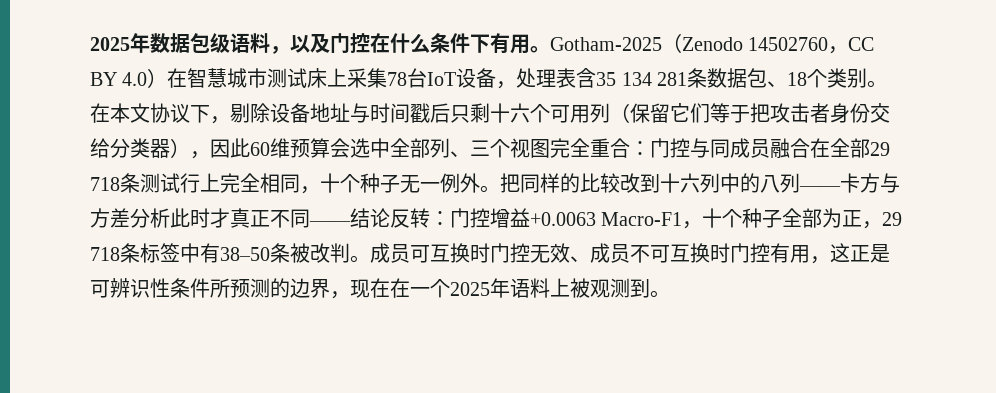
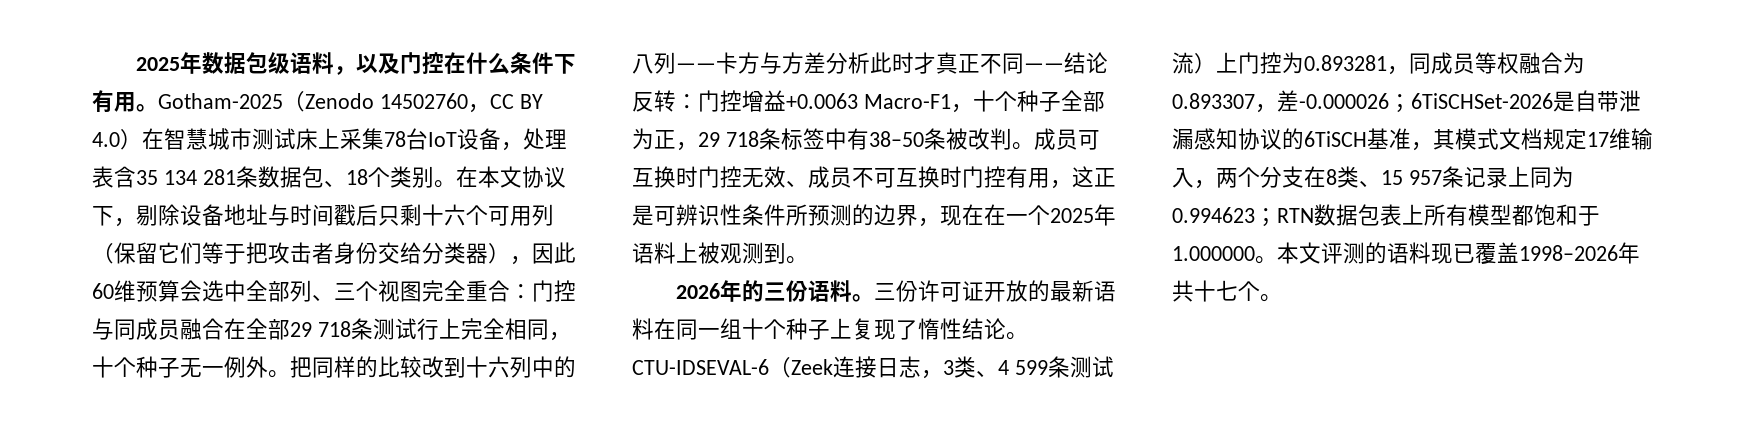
+ 2026年的三份语料。三份许可证开放的最新语料在同一组十个种子上复现了惰性结论。CTU-IDSEVAL-6（Zeek连接日志，3类、4 599条测试流）上门控为0.893281，同成员等权融合为0.893307，差-0.000026；6TiSCHSet-2026是自带泄漏感知协议的6TiSCH基准，其模式文档规定17维输入，两个分支在8类、15 957条记录上同为0.994623；RTN数据包表上所有模型都饱和于1.000000。本文评测的语料现已覆盖1998–2026年共十七个。

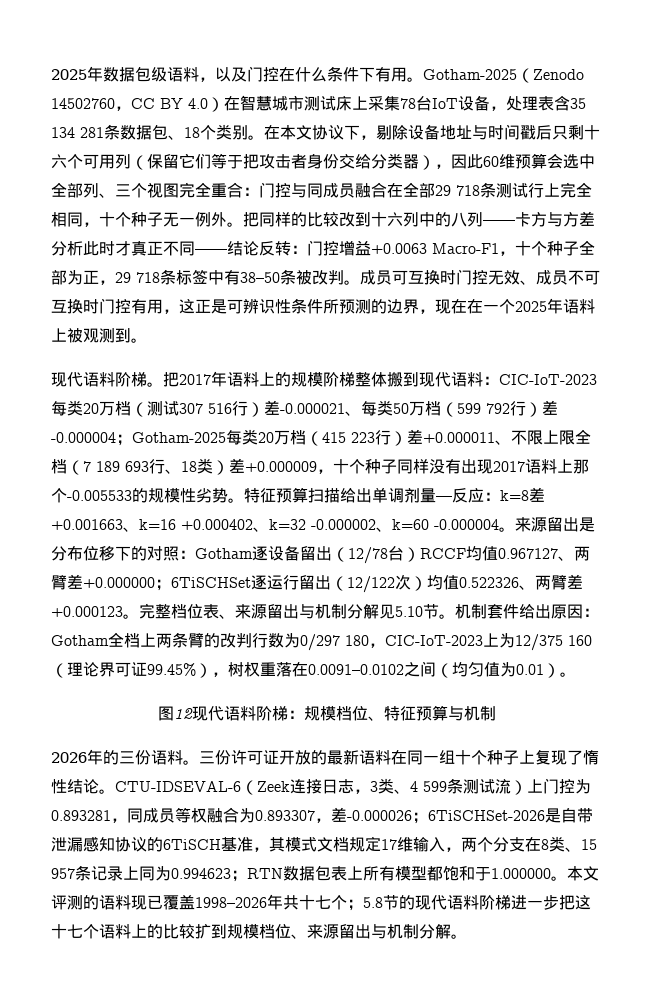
+ 现代语料阶梯。把2017年语料上的规模阶梯整体搬到现代语料：CIC-IoT-2023每类20万档（测试307 516行）差-0.000021、每类50万档（599 792行）差-0.000004；Gotham-2025每类20万档（415 223行）差+0.000011、不限上限全档（7 189 693行、18类）差+0.000009，十个种子同样没有出现2017语料上那个-0.005533的规模性劣势。特征预算扫描给出单调剂量—反应：k=8差+0.001663、k=16 +0.000402、k=32 -0.000002、k=60 -0.000004。来源留出是分布位移下的对照：Gotham逐设备留出（12/78台）RCCF均值0.967127、两臂差+0.000000；6TiSCHSet逐运行留出（12/122次）均值0.522326、两臂差+0.000123。完整档位表、来源留出与机制分解见5.10节。机制套件给出原因：Gotham全档上两条臂的改判行数为0/297 180，CIC-IoT-2023上为12/375 160（理论界可证99.45%），树权重落在0.0091–0.0102之间（均匀值为0.01）。
+ 图12现代语料阶梯：规模档位、特征预算与机制
- 本文评测的语料现已覆盖1998–2026年共十七个。
+ 本文评测的语料现已覆盖1998–2026年共十七个；5.8节的现代语料阶梯进一步把这十七个语料上的比较扩到规模档位、来源留出与机制分解。

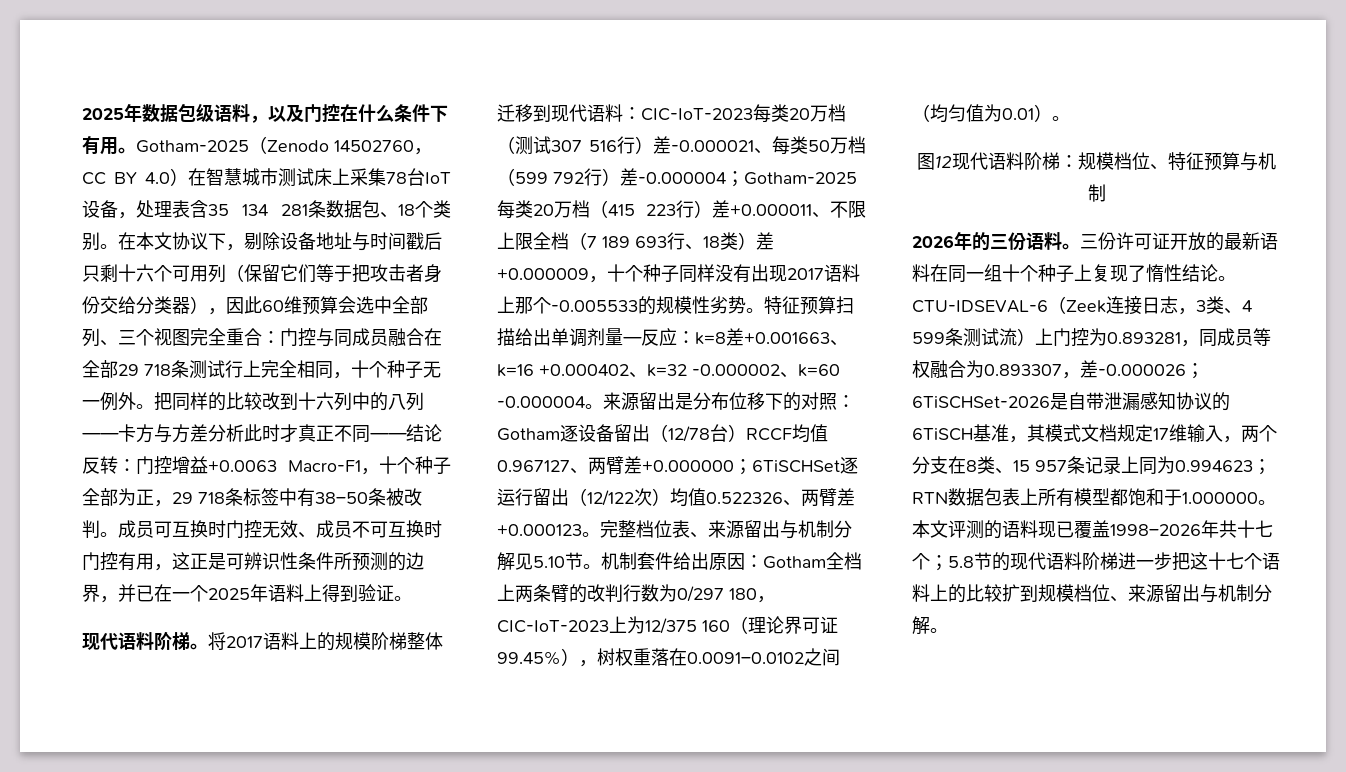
- 成员可互换时门控无效、成员不可互换时门控有用，这正是可辨识性条件所预测的边界，现在在一个2025年语料上被观测到。
+ 成员可互换时门控无效、成员不可互换时门控有用，这正是可辨识性条件所预测的边界，并已在一个2025年语料上得到验证。
- 把2017年语料上的规模阶梯整体搬到现代语料：
+ 将2017语料上的规模阶梯整体迁移到现代语料：

